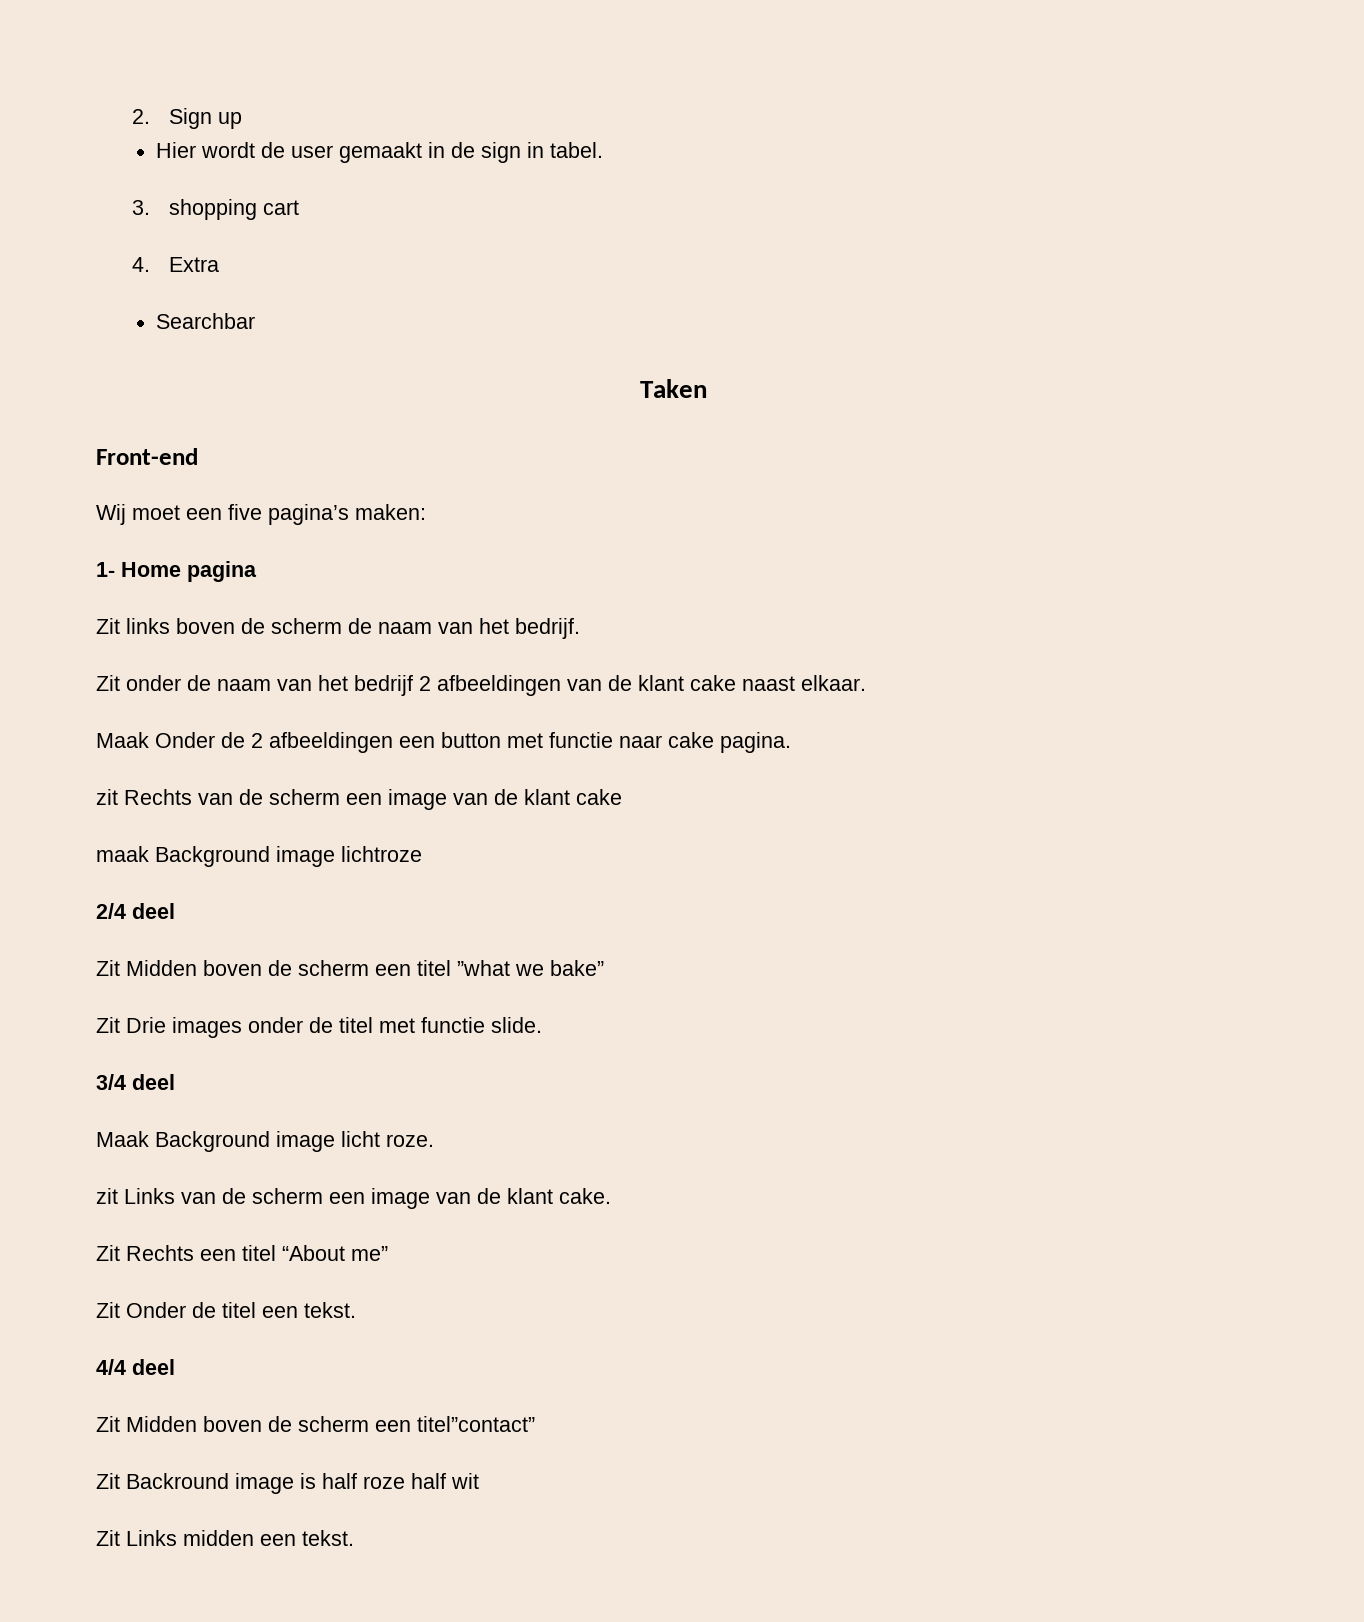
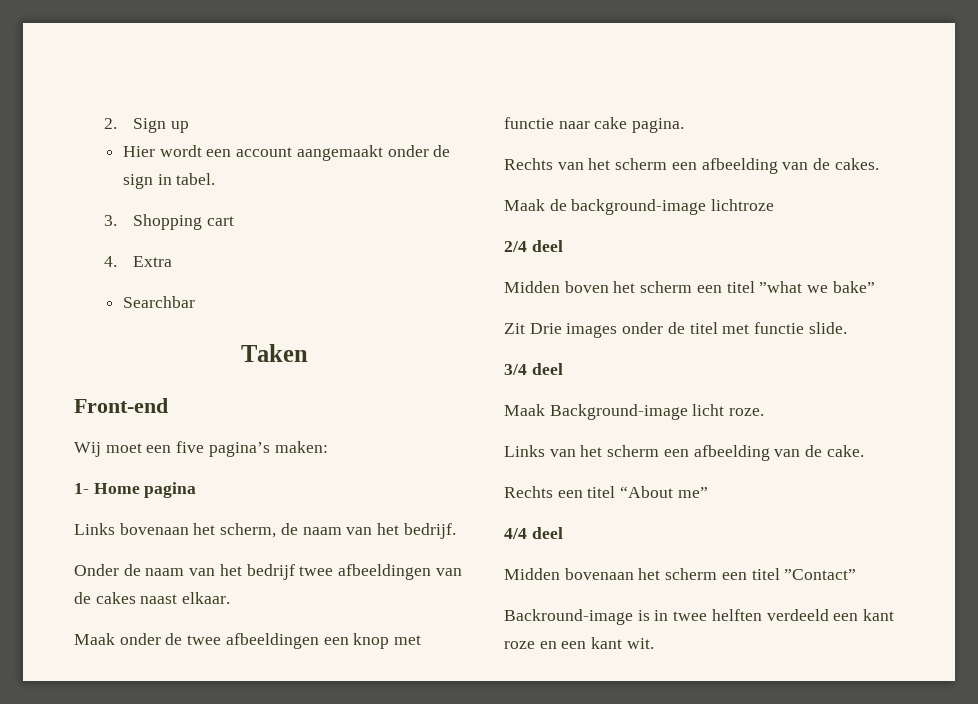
- Hier wordt de user gemaakt in de sign in tabel.
+ Hier wordt een account aangemaakt onder de sign in tabel.
- 3. shopping cart
+ 3. Shopping cart
- Zit links boven de scherm de naam van het bedrijf.
+ Links bovenaan het scherm, de naam van het bedrijf.
- Zit onder de naam van het bedrijf 2 afbeeldingen van de klant cake naast elkaar.
+ Onder de naam van het bedrijf twee afbeeldingen van de cakes naast elkaar.
- Maak Onder de 2 afbeeldingen een button met functie naar cake pagina.
+ Maak onder de twee afbeeldingen een knop met functie naar cake pagina.
- zit Rechts van de scherm een image van de klant cake
- maak Background image lichtroze
+ Rechts van het scherm een afbeelding van de cakes.
+ Maak de background-image lichtroze
- Zit Midden boven de scherm een titel ”what we bake”
+ Midden boven het scherm een titel ”what we bake”
- Maak Background image licht roze.
+ Maak Background-image licht roze.
- zit Links van de scherm een image van de klant cake.
+ Links van het scherm een afbeelding van de cake.
- Zit Rechts een titel “About me”
+ Rechts een titel “About me”
- Zit Onder de titel een tekst.
  4/4 deel
- Zit Midden boven de scherm een titel”contact”
- Zit Backround image is half roze half wit
- Zit Links midden een tekst.
+ Midden bovenaan het scherm een titel ”Contact”
+ Backround-image is in twee helften verdeeld een kant roze en een kant wit.

